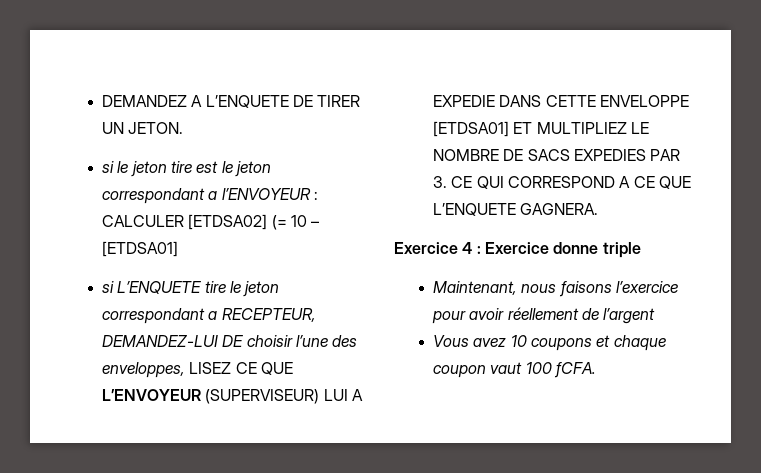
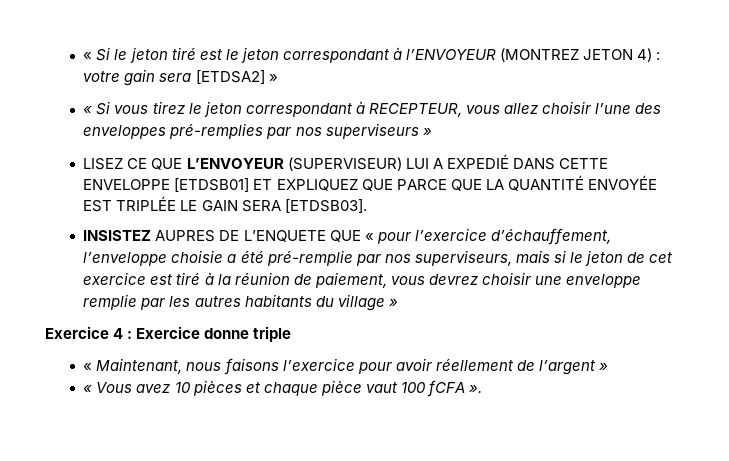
- DEMANDEZ A L’ENQUETE DE TIRER UN JETON.
- si le jeton tire est le jeton correspondant a l’ENVOYEUR : CALCULER [ETDSA02] (= 10 – [ETDSA01]
- si L’ENQUETE tire le jeton correspondant a RECEPTEUR, DEMANDEZ-LUI DE choisir l’une des enveloppes, LISEZ CE QUE L’ENVOYEUR (SUPERVISEUR) LUI A EXPEDIE DANS CETTE ENVELOPPE [ETDSA01] ET MULTIPLIEZ LE NOMBRE DE SACS EXPEDIES PAR 3. CE QUI CORRESPOND A CE QUE L’ENQUETE GAGNERA.
+ « Si le jeton tiré est le jeton correspondant à l’ENVOYEUR (MONTREZ JETON 4) : votre gain sera [ETDSA2] »
+ « Si vous tirez le jeton correspondant à RECEPTEUR, vous allez choisir l’une des enveloppes pré-remplies par nos superviseurs »
+ LISEZ CE QUE L’ENVOYEUR (SUPERVISEUR) LUI A EXPEDIÉ DANS CETTE ENVELOPPE [ETDSB01] ET EXPLIQUEZ QUE PARCE QUE LA QUANTITÉ ENVOYÉE EST TRIPLÉE LE GAIN SERA [ETDSB03].
+ INSISTEZ AUPRES DE L’ENQUETE QUE « pour l’exercice d’échauffement, l’enveloppe choisie a été pré-remplie par nos superviseurs, mais si le jeton de cet exercice est tiré à la réunion de paiement, vous devrez choisir une enveloppe remplie par les autres habitants du village »
- Maintenant, nous faisons l’exercice pour avoir réellement de l’argent
- Vous avez 10 coupons et chaque coupon vaut 100 fCFA.
+ « Maintenant, nous faisons l’exercice pour avoir réellement de l’argent »
+ « Vous avez 10 pièces et chaque pièce vaut 100 fCFA ».

